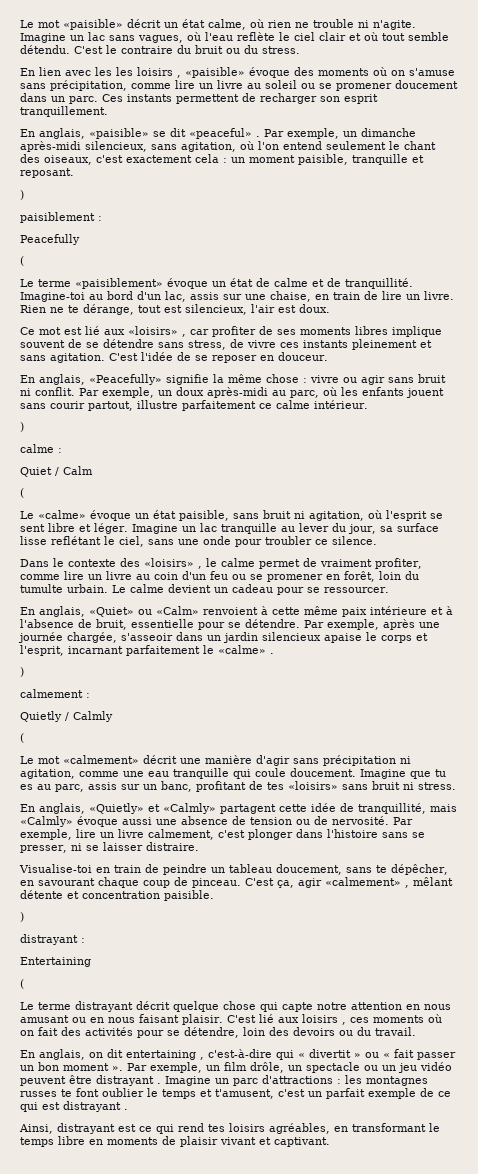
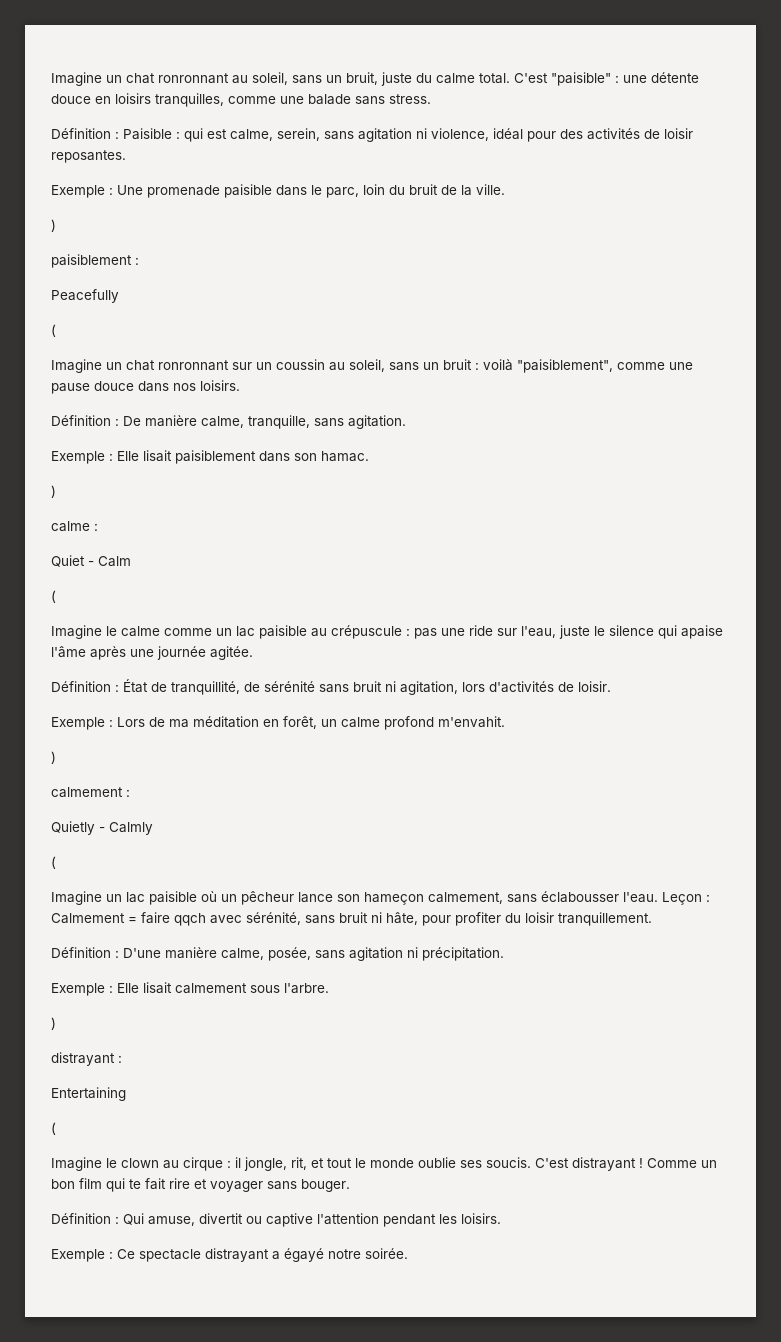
- Le mot «paisible» décrit un état calme, où rien ne trouble ni n'agite. Imagine un lac sans vagues, où l'eau reflète le ciel clair et où tout semble détendu. C'est le contraire du bruit ou du stress.
- En lien avec les les loisirs , «paisible» évoque des moments où on s'amuse sans précipitation, comme lire un livre au soleil ou se promener doucement dans un parc. Ces instants permettent de recharger son esprit tranquillement.
- En anglais, «paisible» se dit «peaceful» . Par exemple, un dimanche après-midi silencieux, sans agitation, où l'on entend seulement le chant des oiseaux, c'est exactement cela : un moment paisible, tranquille et reposant.
+ Imagine un chat ronronnant au soleil, sans un bruit, juste du calme total. C'est "paisible" : une détente douce en loisirs tranquilles, comme une balade sans stress.
+ Définition : Paisible : qui est calme, serein, sans agitation ni violence, idéal pour des activités de loisir reposantes.
+ Exemple : Une promenade paisible dans le parc, loin du bruit de la ville.
- Le terme «paisiblement» évoque un état de calme et de tranquillité. Imagine-toi au bord d'un lac, assis sur une chaise, en train de lire un livre. Rien ne te dérange, tout est silencieux, l'air est doux.
- Ce mot est lié aux «loisirs» , car profiter de ses moments libres implique souvent de se détendre sans stress, de vivre ces instants pleinement et sans agitation. C'est l'idée de se reposer en douceur.
- En anglais, «Peacefully» signifie la même chose : vivre ou agir sans bruit ni conflit. Par exemple, un doux après-midi au parc, où les enfants jouent sans courir partout, illustre parfaitement ce calme intérieur.
+ Imagine un chat ronronnant sur un coussin au soleil, sans un bruit : voilà "paisiblement", comme une pause douce dans nos loisirs.
+ Définition : De manière calme, tranquille, sans agitation.
+ Exemple : Elle lisait paisiblement dans son hamac.
- Quiet / Calm
+ Quiet - Calm
- Le «calme» évoque un état paisible, sans bruit ni agitation, où l'esprit se sent libre et léger. Imagine un lac tranquille au lever du jour, sa surface lisse reflétant le ciel, sans une onde pour troubler ce silence.
- Dans le contexte des «loisirs» , le calme permet de vraiment profiter, comme lire un livre au coin d'un feu ou se promener en forêt, loin du tumulte urbain. Le calme devient un cadeau pour se ressourcer.
- En anglais, «Quiet» ou «Calm» renvoient à cette même paix intérieure et à l'absence de bruit, essentielle pour se détendre. Par exemple, après une journée chargée, s'asseoir dans un jardin silencieux apaise le corps et l'esprit, incarnant parfaitement le «calme» .
+ Imagine le calme comme un lac paisible au crépuscule : pas une ride sur l'eau, juste le silence qui apaise l'âme après une journée agitée.
+ Définition : État de tranquillité, de sérénité sans bruit ni agitation, lors d'activités de loisir.
+ Exemple : Lors de ma méditation en forêt, un calme profond m'envahit.
- Quietly / Calmly
+ Quietly - Calmly
- Le mot «calmement» décrit une manière d'agir sans précipitation ni agitation, comme une eau tranquille qui coule doucement. Imagine que tu es au parc, assis sur un banc, profitant de tes «loisirs» sans bruit ni stress.
- En anglais, «Quietly» et «Calmly» partagent cette idée de tranquillité, mais «Calmly» évoque aussi une absence de tension ou de nervosité. Par exemple, lire un livre calmement, c'est plonger dans l'histoire sans se presser, ni se laisser distraire.
- Visualise-toi en train de peindre un tableau doucement, sans te dépêcher, en savourant chaque coup de pinceau. C'est ça, agir «calmement» , mêlant détente et concentration paisible.
+ Imagine un lac paisible où un pêcheur lance son hameçon calmement, sans éclabousser l'eau. Leçon : Calmement = faire qqch avec sérénité, sans bruit ni hâte, pour profiter du loisir tranquillement.
+ Définition : D'une manière calme, posée, sans agitation ni précipitation.
+ Exemple : Elle lisait calmement sous l'arbre.
- Le terme distrayant décrit quelque chose qui capte notre attention en nous amusant ou en nous faisant plaisir. C'est lié aux loisirs , ces moments où on fait des activités pour se détendre, loin des devoirs ou du travail.
- En anglais, on dit entertaining , c'est-à-dire qui « divertit » ou « fait passer un bon moment ». Par exemple, un film drôle, un spectacle ou un jeu vidéo peuvent être distrayant . Imagine un parc d'attractions : les montagnes russes te font oublier le temps et t'amusent, c'est un parfait exemple de ce qui est distrayant .
- Ainsi, distrayant est ce qui rend tes loisirs agréables, en transformant le temps libre en moments de plaisir vivant et captivant.
+ Imagine le clown au cirque : il jongle, rit, et tout le monde oublie ses soucis. C'est distrayant ! Comme un bon film qui te fait rire et voyager sans bouger.
+ Définition : Qui amuse, divertit ou captive l'attention pendant les loisirs.
+ Exemple : Ce spectacle distrayant a égayé notre soirée.

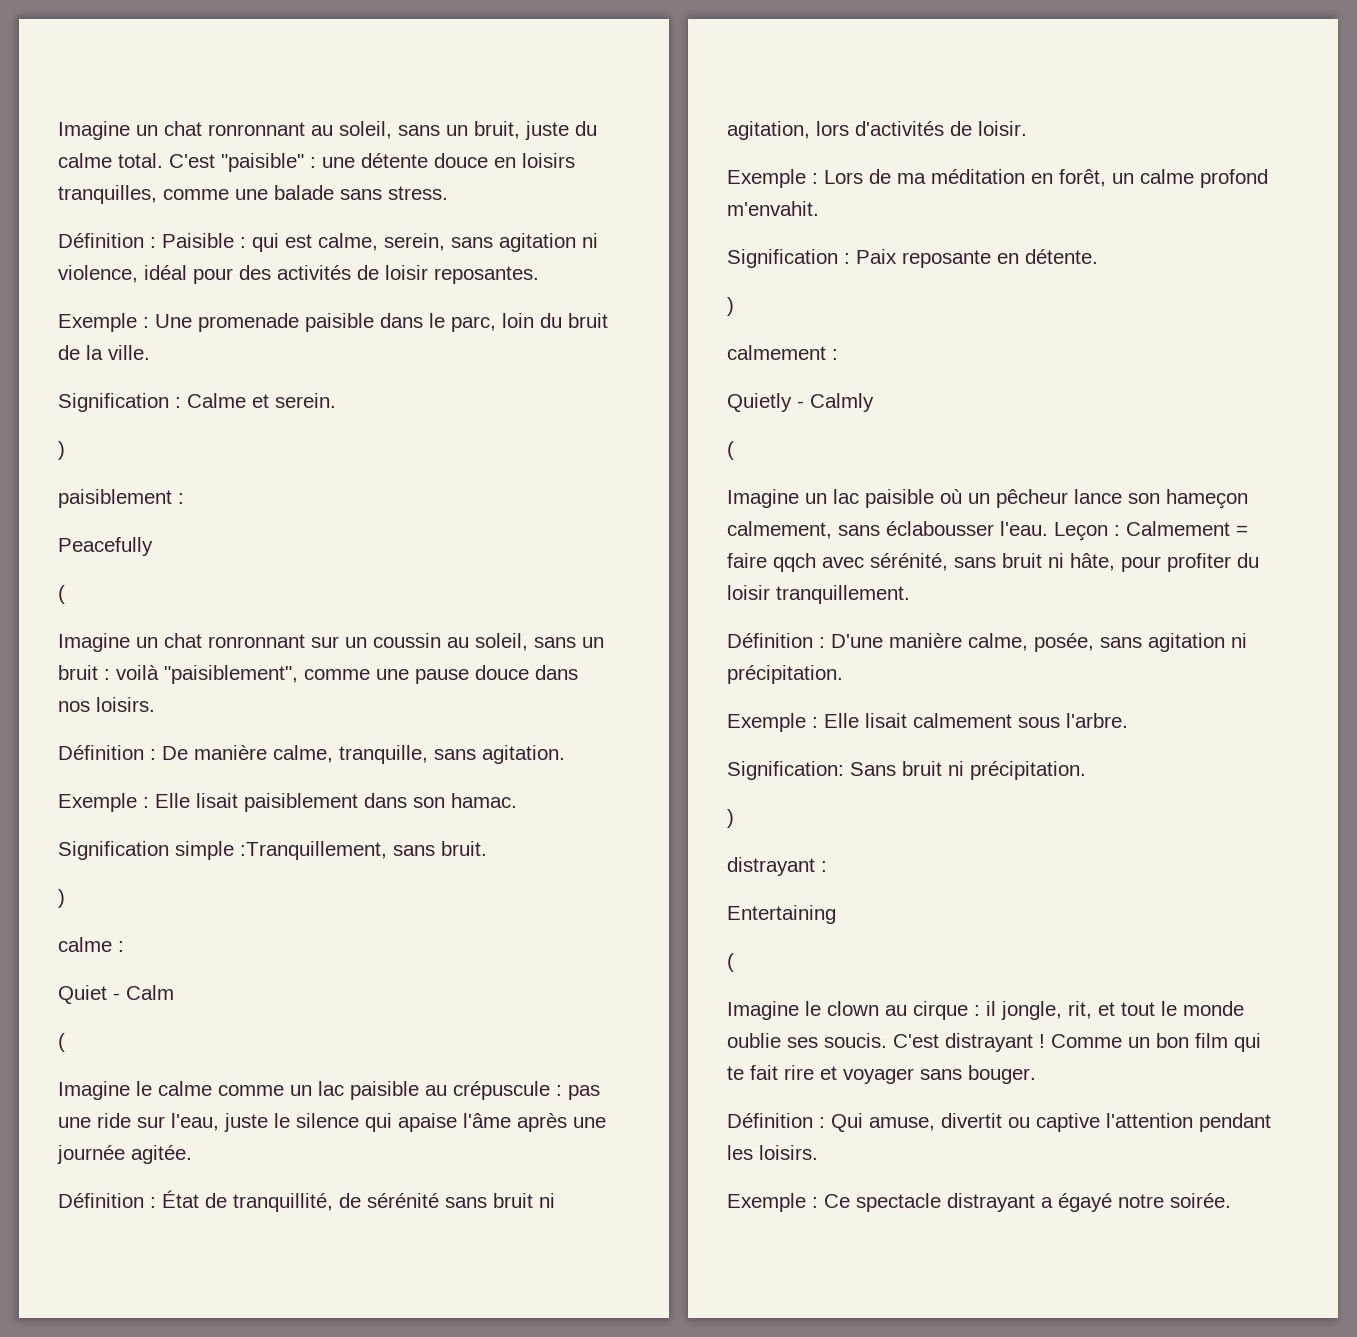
+ Signification : Calme et serein.
+ Signification simple :Tranquillement, sans bruit.
+ Signification : Paix reposante en détente.
+ Signification: Sans bruit ni précipitation.

